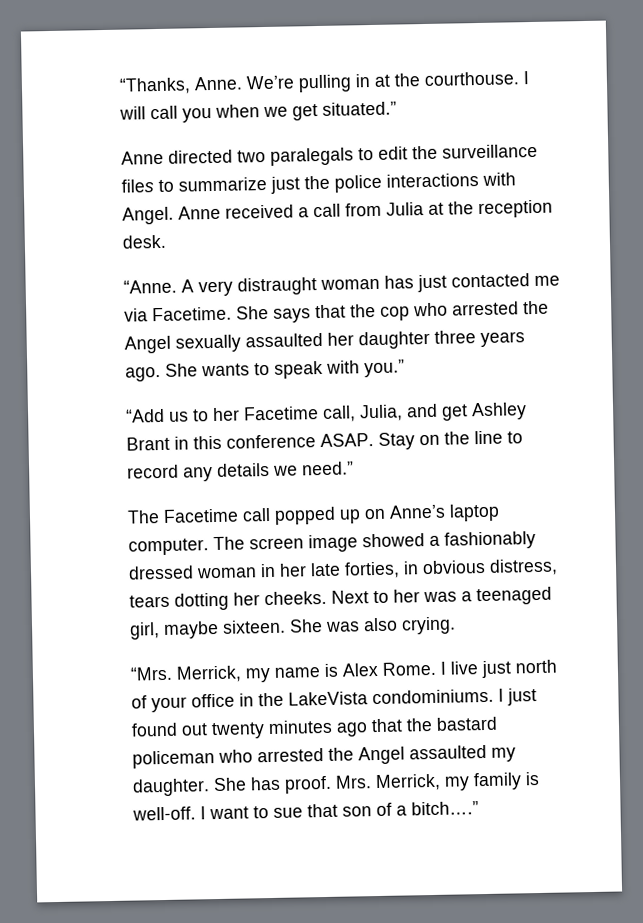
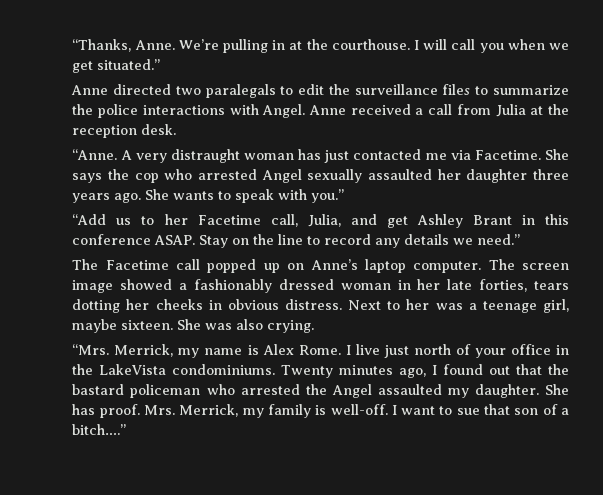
- Anne directed two paralegals to edit the surveillance files to summarize just the police interactions with Angel.
+ Anne directed two paralegals to edit the surveillance files to summarize the police interactions with Angel.
- She says that the cop who arrested the Angel sexually assaulted her daughter three years ago.
+ She says the cop who arrested Angel sexually assaulted her daughter three years ago.
- The screen image showed a fashionably dressed woman in her late forties, in obvious distress, tears dotting her cheeks.
+ The screen image showed a fashionably dressed woman in her late forties, tears dotting her cheeks in obvious distress.
- Next to her was a teenaged girl, maybe sixteen.
+ Next to her was a teenage girl, maybe sixteen.
- I just found out twenty minutes ago that the bastard policeman who arrested the Angel assaulted my daughter.
+ Twenty minutes ago, I found out that the bastard policeman who arrested the Angel assaulted my daughter.

